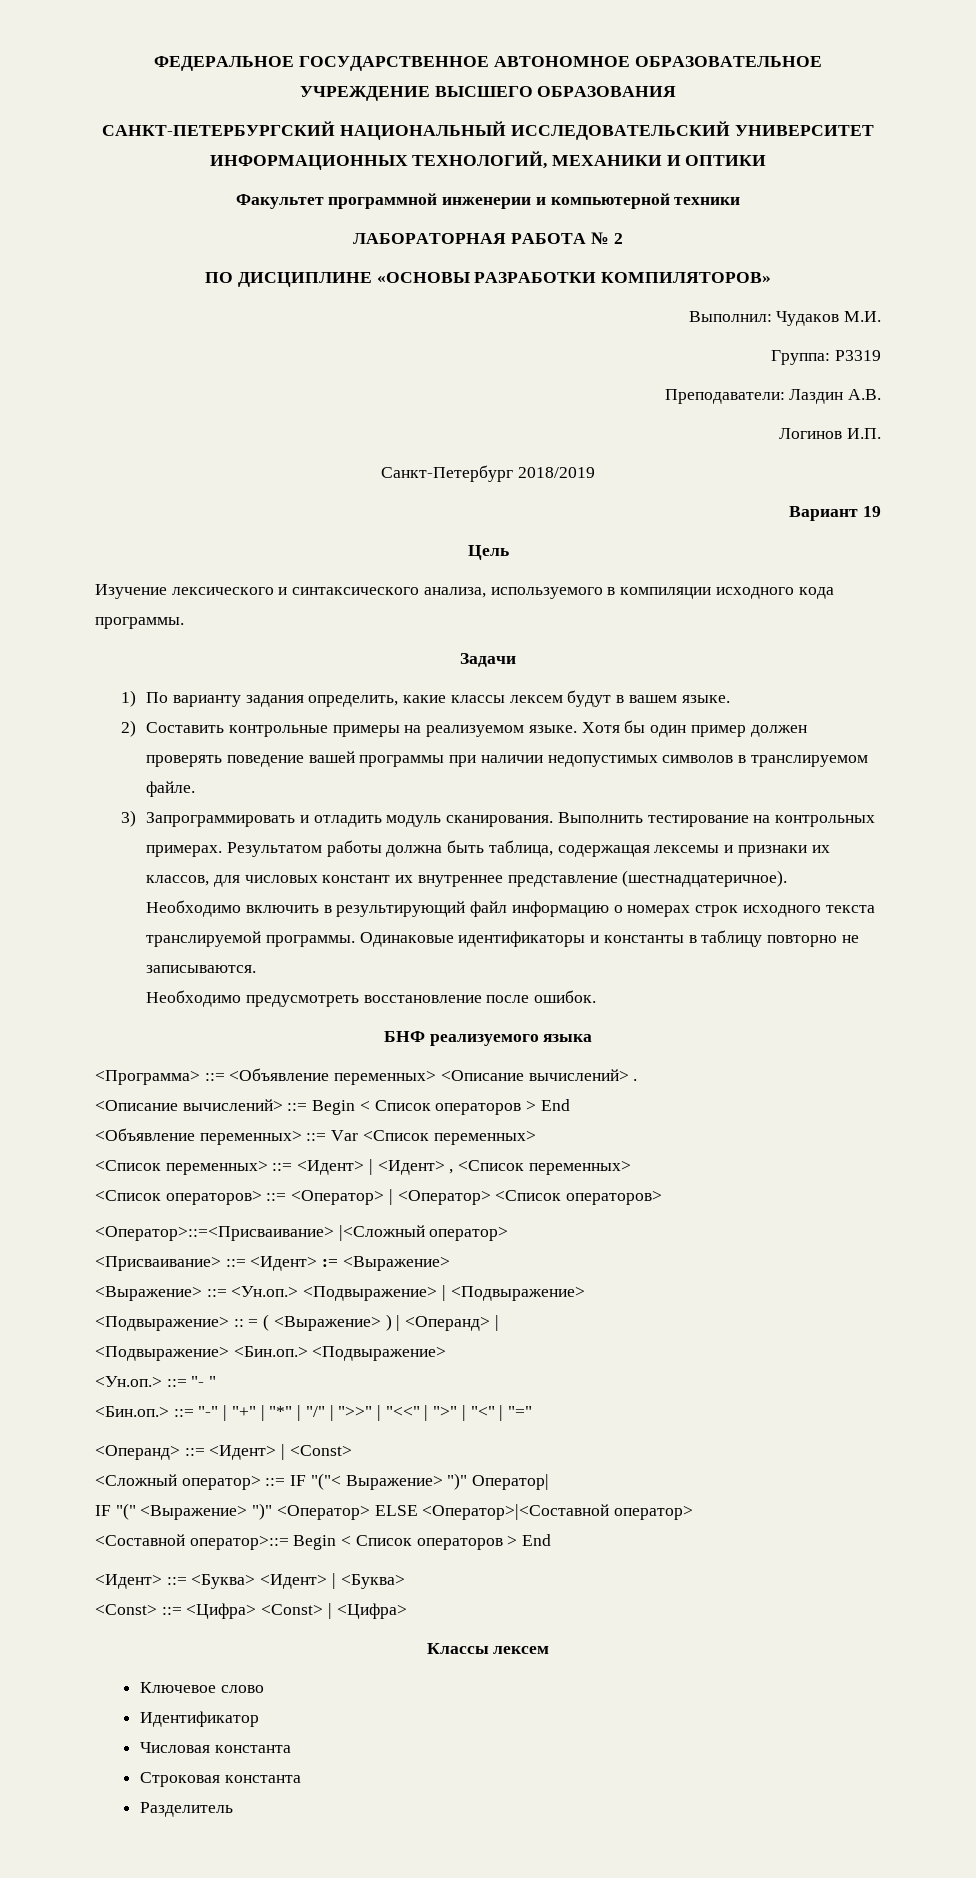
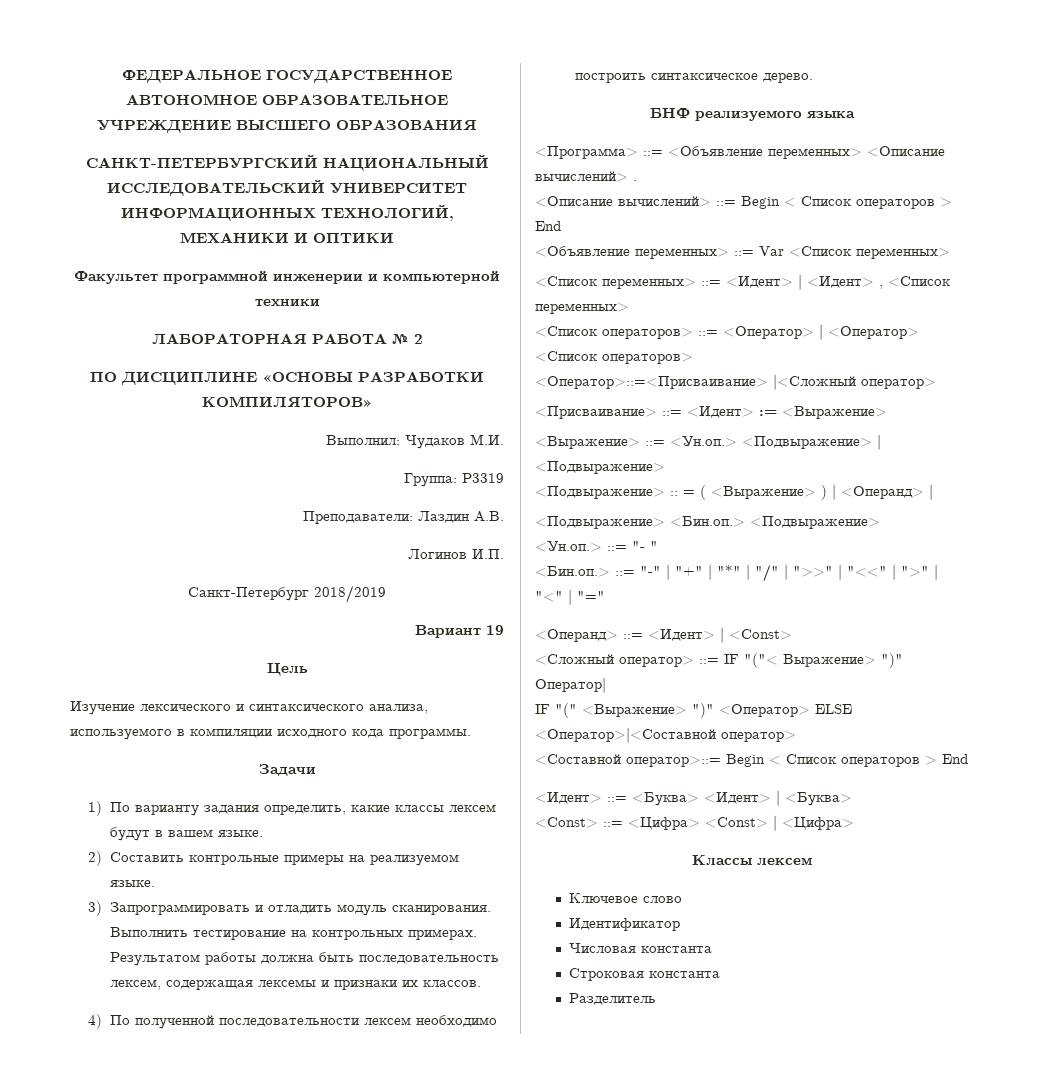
- Хотя бы один пример должен проверять поведение вашей программы при наличии недопустимых символов в транслируемом файле.
- Результатом работы должна быть таблица, содержащая лексемы и признаки их классов, для числовых констант их внутреннее представление (шестнадцатеричное). Необходимо включить в результирующий файл информацию о номерах строк исходного текста транслируемой программы. Одинаковые идентификаторы и константы в таблицу повторно не записываются.
- Необходимо предусмотреть восстановление после ошибок.
+ Результатом работы должна быть последовательность лексем, содержащая лексемы и признаки их классов.
+ 4) По полученной последовательности лексем необходимо построить синтаксическое дерево.

